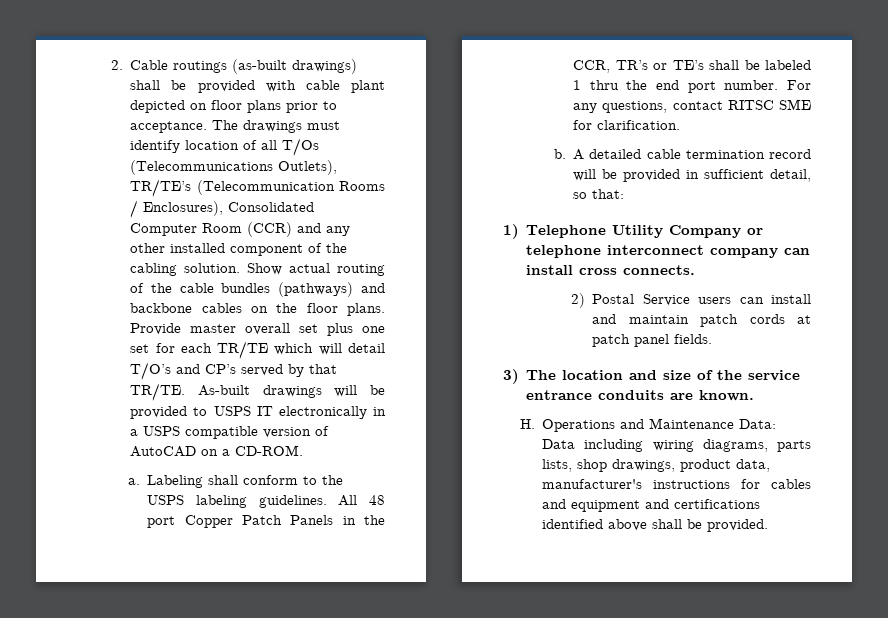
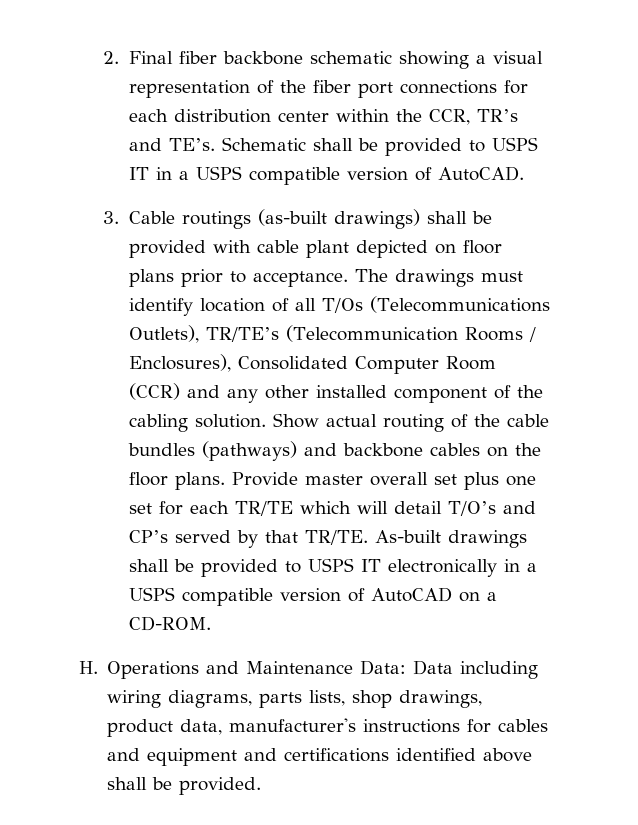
- 2. Cable routings (as-built drawings) shall be provided with cable plant depicted on floor plans prior to acceptance.
+ 2. Final fiber backbone schematic showing a visual representation of the fiber port connections for each distribution center within the CCR, TR’s and TE’s. Schematic shall be provided to USPS IT in a USPS compatible version of AutoCAD.
+ 3. Cable routings (as-built drawings) shall be provided with cable plant depicted on floor plans prior to acceptance.
- As-built drawings will be provided to USPS IT electronically in a USPS compatible version of AutoCAD on a CD-ROM.
+ As-built drawings shall be provided to USPS IT electronically in a USPS compatible version of AutoCAD on a CD-ROM.
- a. Labeling shall conform to the USPS labeling guidelines. All 48 port Copper Patch Panels in the CCR, TR’s or TE’s shall be labeled 1 thru the end port number. For any questions, contact RITSC SME for clarification.
- b. A detailed cable termination record will be provided in sufficient detail, so that:
- 1) Telephone Utility Company or telephone interconnect company can install cross connects.
- 2) Postal Service users can install and maintain patch cords at patch panel fields.
- 3) The location and size of the service entrance conduits are known.

